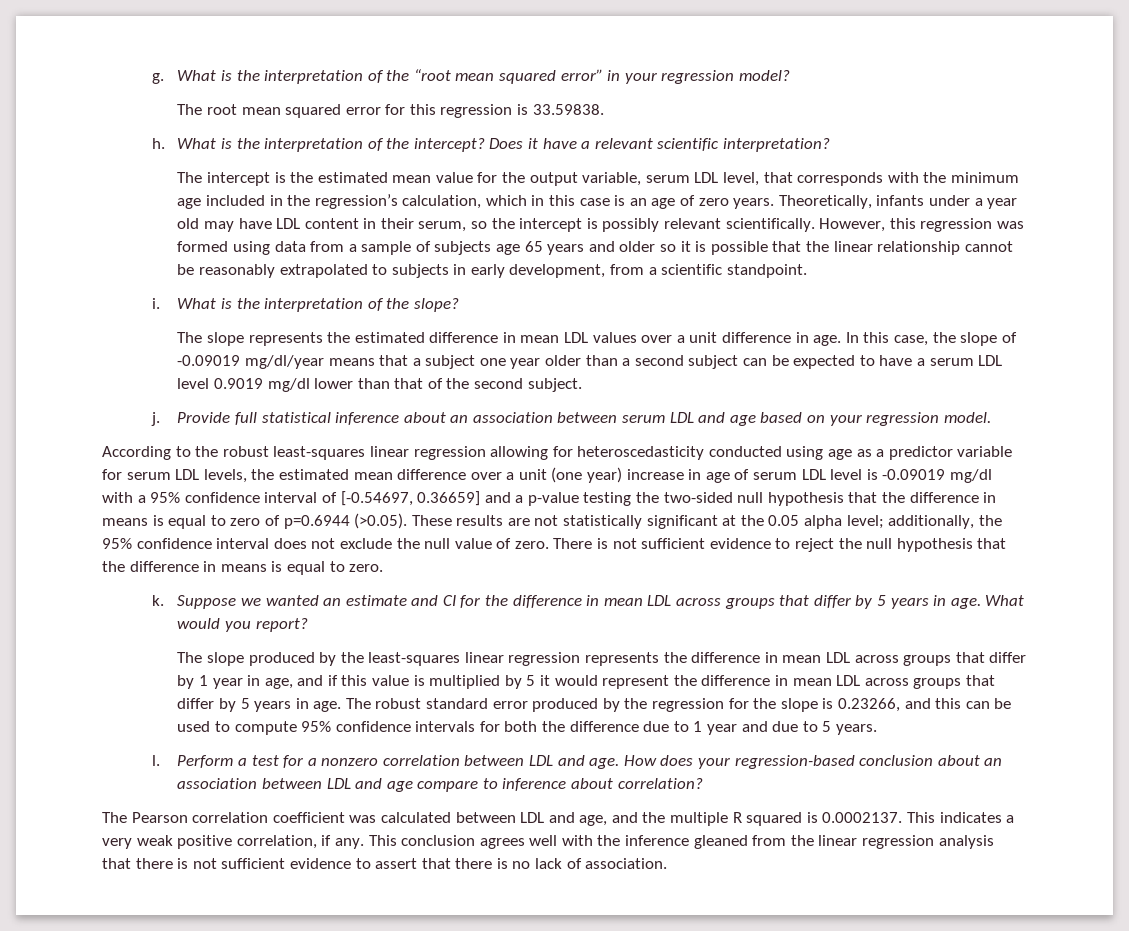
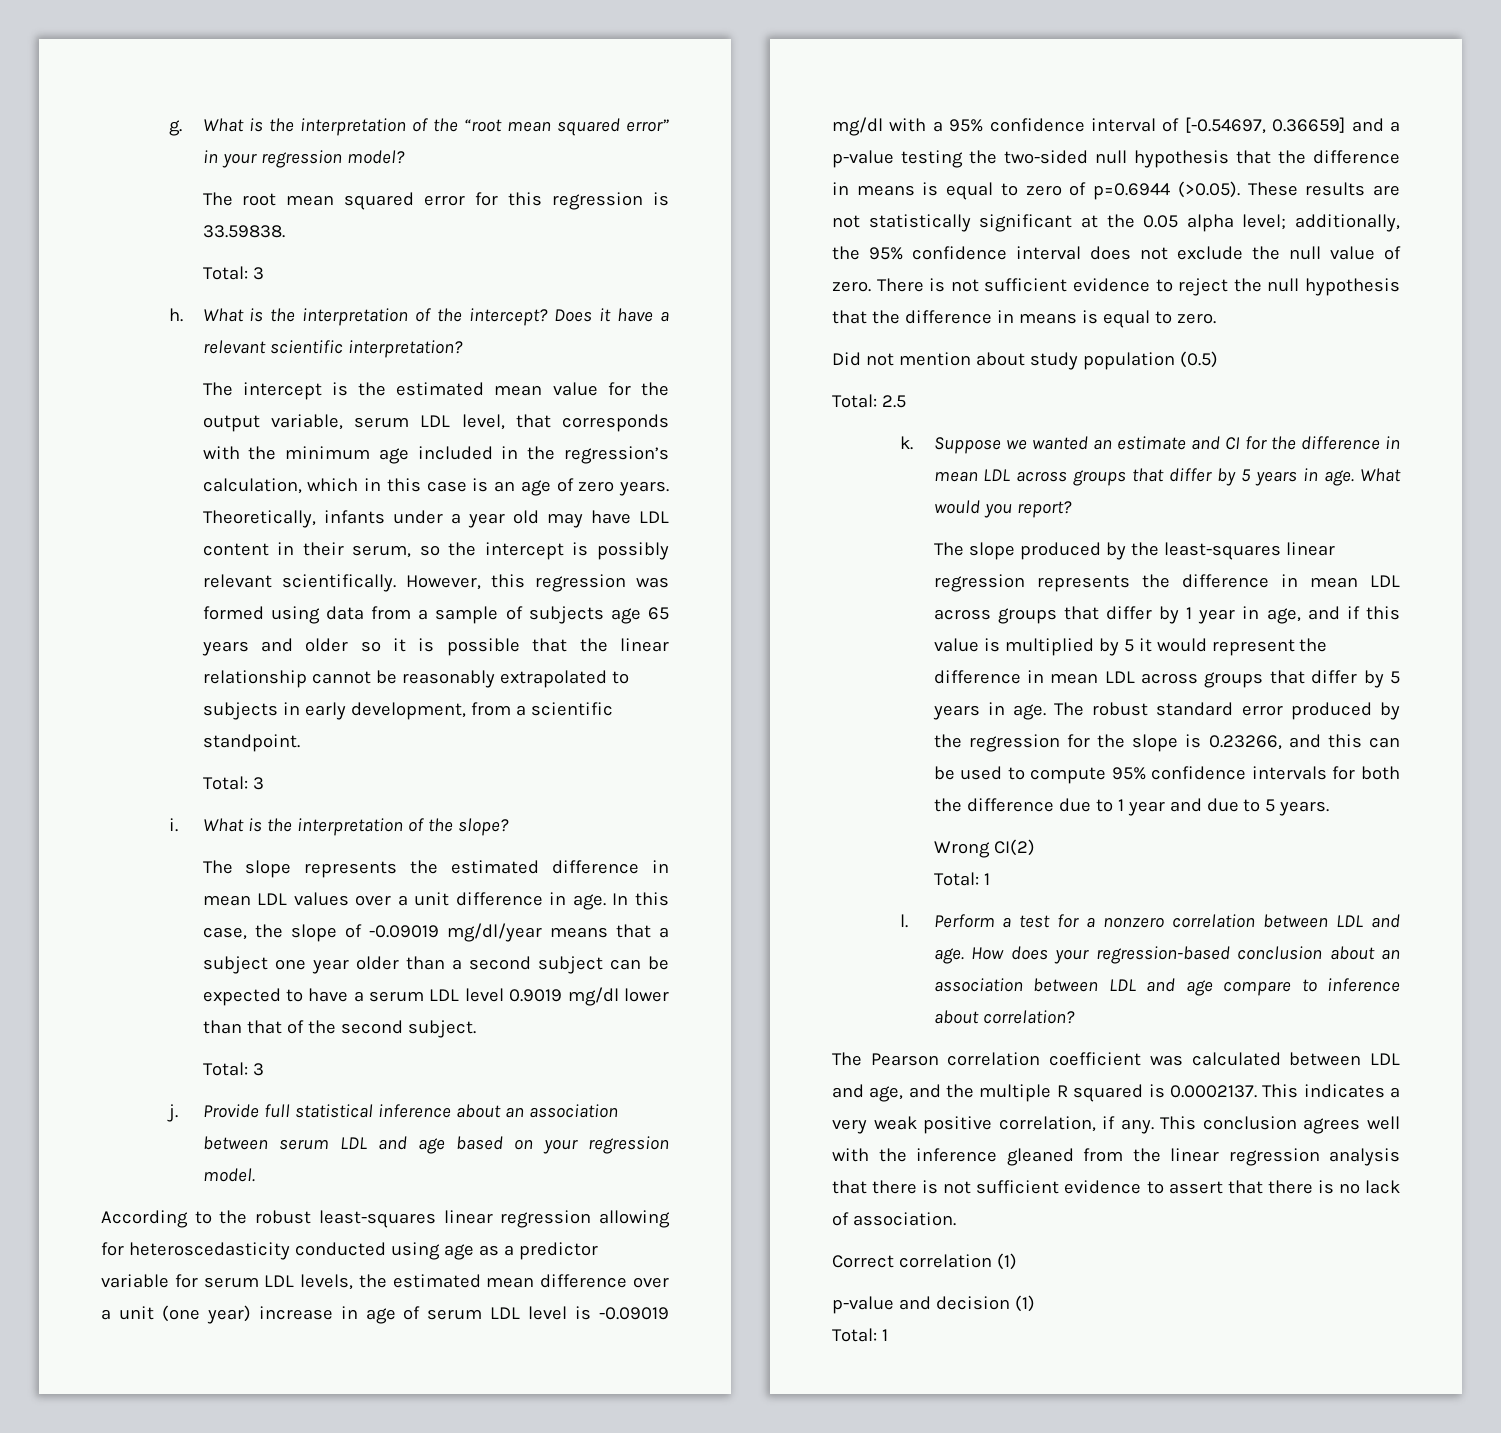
  The root mean squared error for this regression is 33.59838.
+ Total: 3
  However, this regression was formed using data from a sample of subjects age 65 years and older so it is possible that the linear relationship cannot be reasonably extrapolated to subjects in early development, from a scientific standpoint.
+ Total: 3
  In this case, the slope of -0.09019 mg/dl/year means that a subject one year older than a second subject can be expected to have a serum LDL level 0.9019 mg/dl lower than that of the second subject.
+ Total: 3
+ Did not mention about study population (0.5)
+ Total: 2.5
+ Wrong CI(2)
+ Total: 1
+ Correct correlation (1)
+ p-value and decision (1)
+ Total: 1

